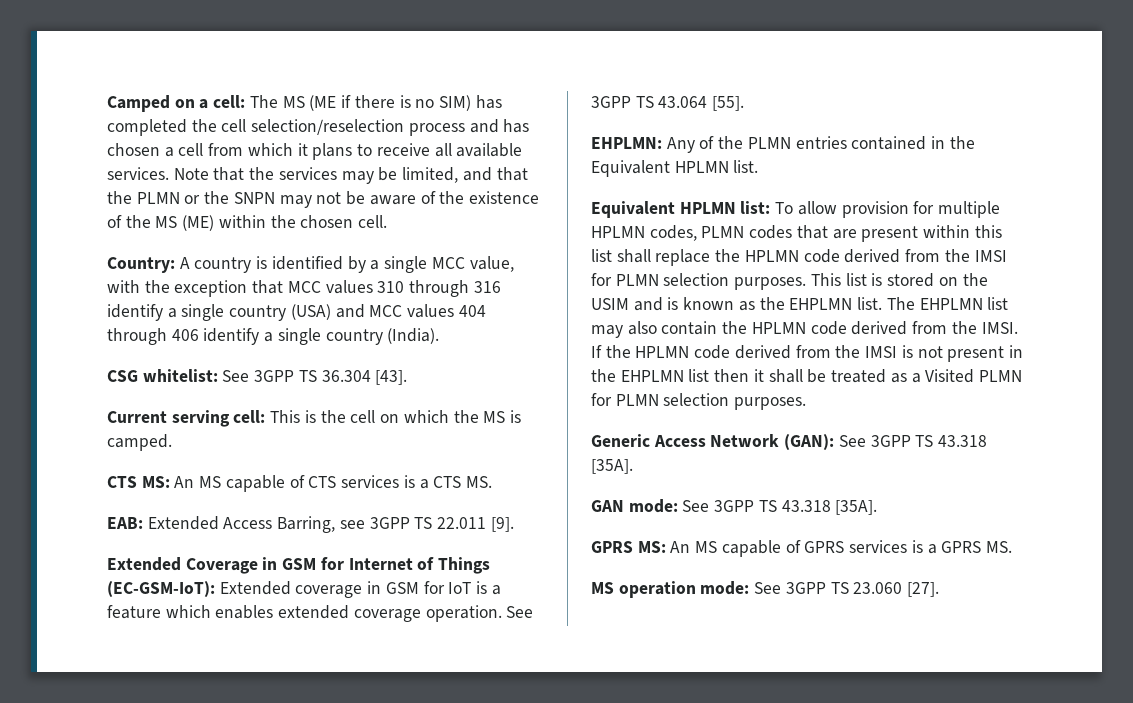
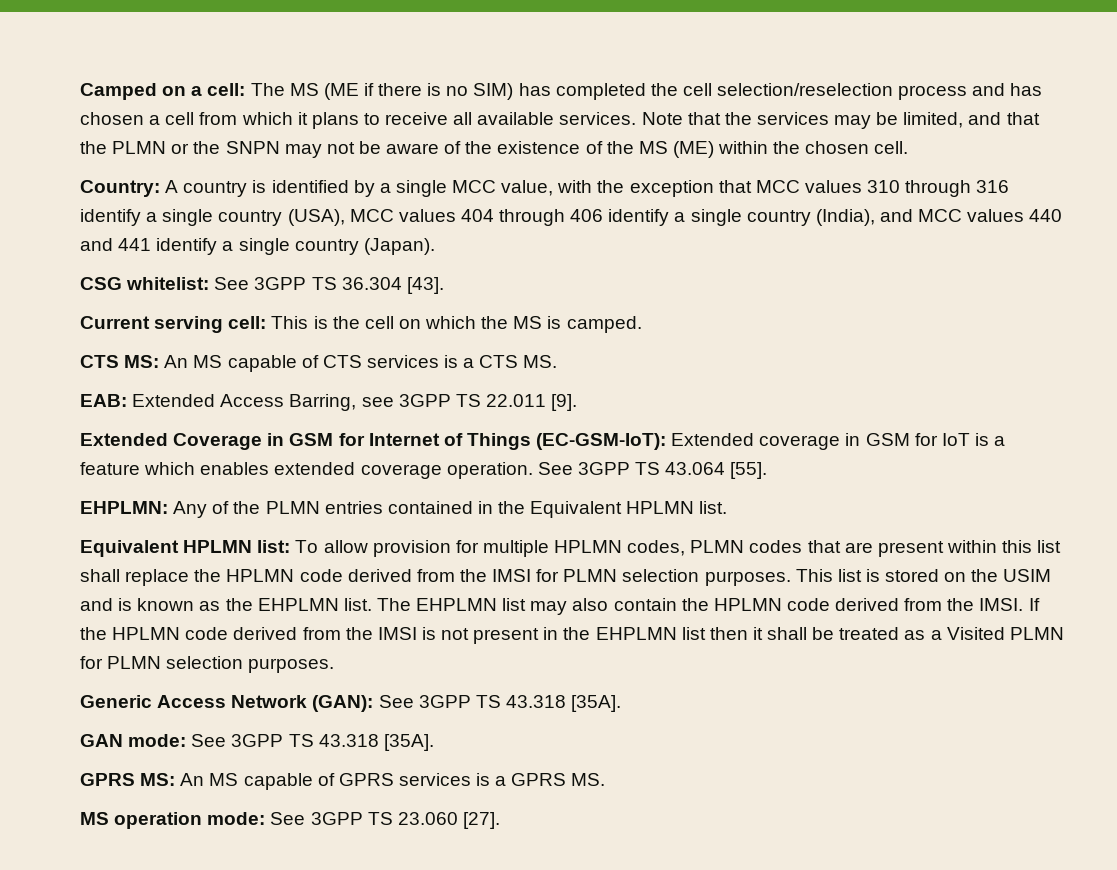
- Country: A country is identified by a single MCC value, with the exception that MCC values 310 through 316 identify a single country (USA) and MCC values 404 through 406 identify a single country (India).
+ Country: A country is identified by a single MCC value, with the exception that MCC values 310 through 316 identify a single country (USA), MCC values 404 through 406 identify a single country (India), and MCC values 440 and 441 identify a single country (Japan).

